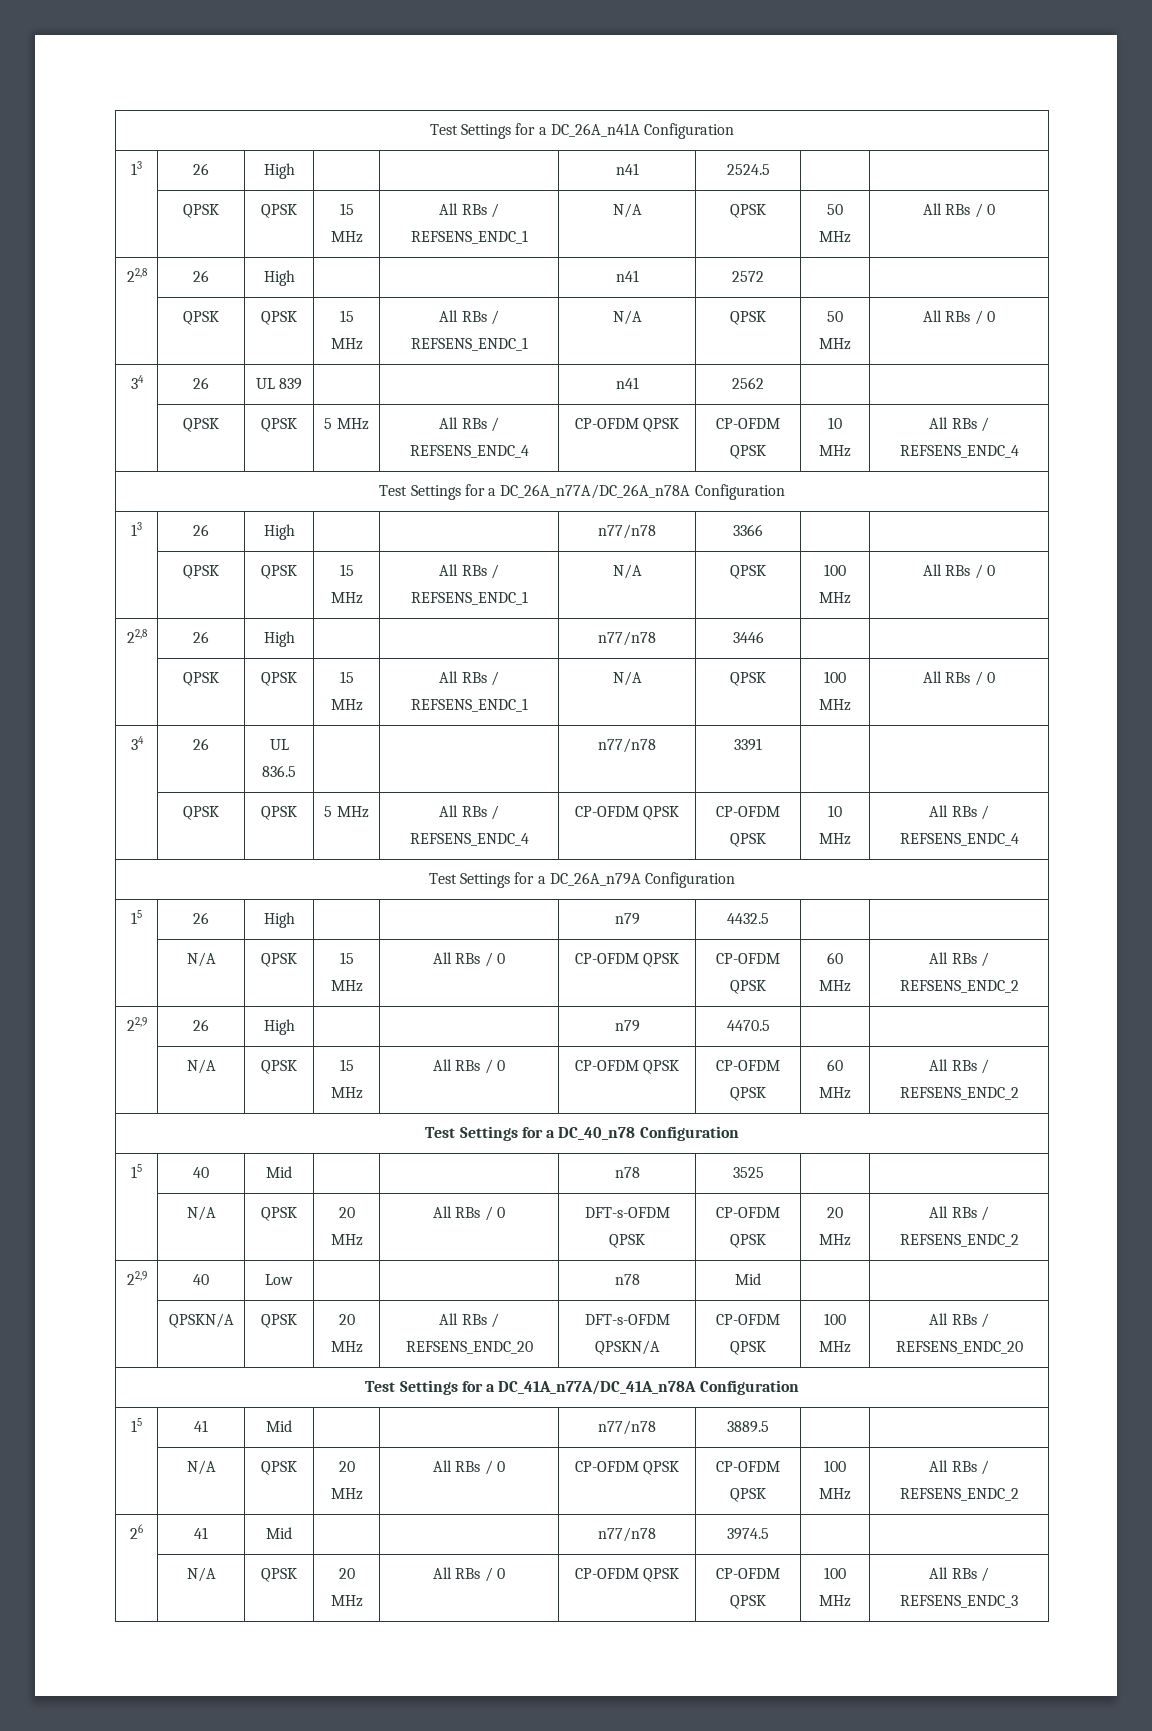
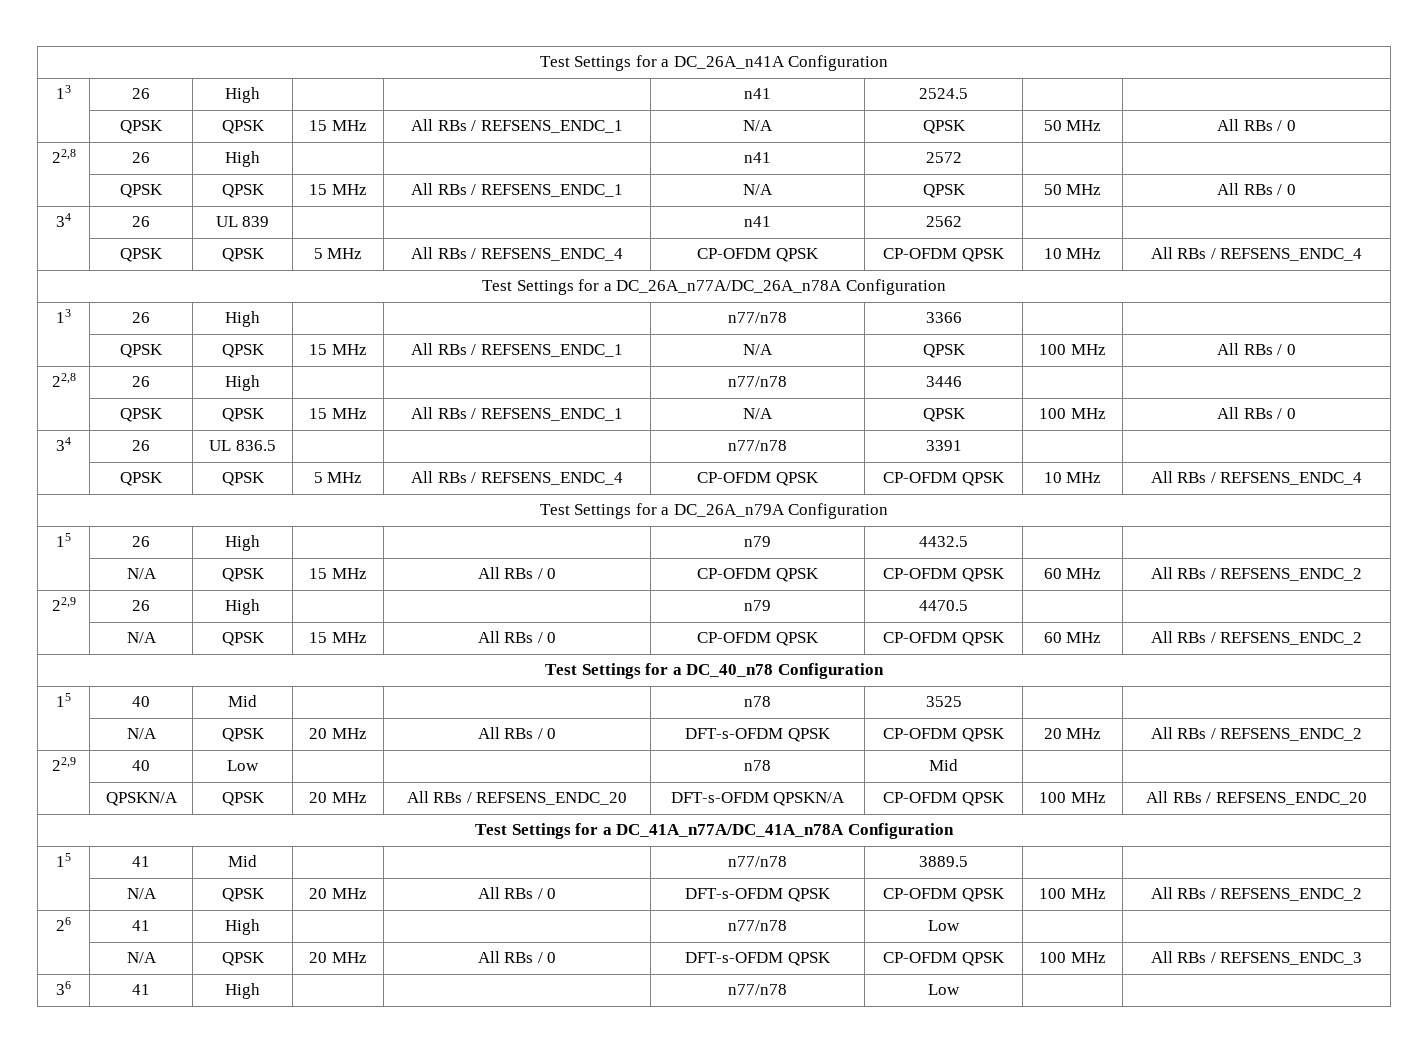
- | N/A | QPSK | 20 MHz | All RBs / 0 | CP-OFDM QPSK | CP-OFDM QPSK | 100 MHz | All RBs / REFSENS_ENDC_2
+ | N/A | QPSK | 20 MHz | All RBs / 0 | DFT-s-OFDM QPSK | CP-OFDM QPSK | 100 MHz | All RBs / REFSENS_ENDC_2
- 26 | 41 | Mid | | | n77/n78 | 3974.5 | |
- | N/A | QPSK | 20 MHz | All RBs / 0 | CP-OFDM QPSK | CP-OFDM QPSK | 100 MHz | All RBs / REFSENS_ENDC_3
+ 26 | 41 | High | | | n77/n78 | Low | |
+ | N/A | QPSK | 20 MHz | All RBs / 0 | DFT-s-OFDM QPSK | CP-OFDM QPSK | 100 MHz | All RBs / REFSENS_ENDC_3
+ 36 | 41 | High | | | n77/n78 | Low | |

